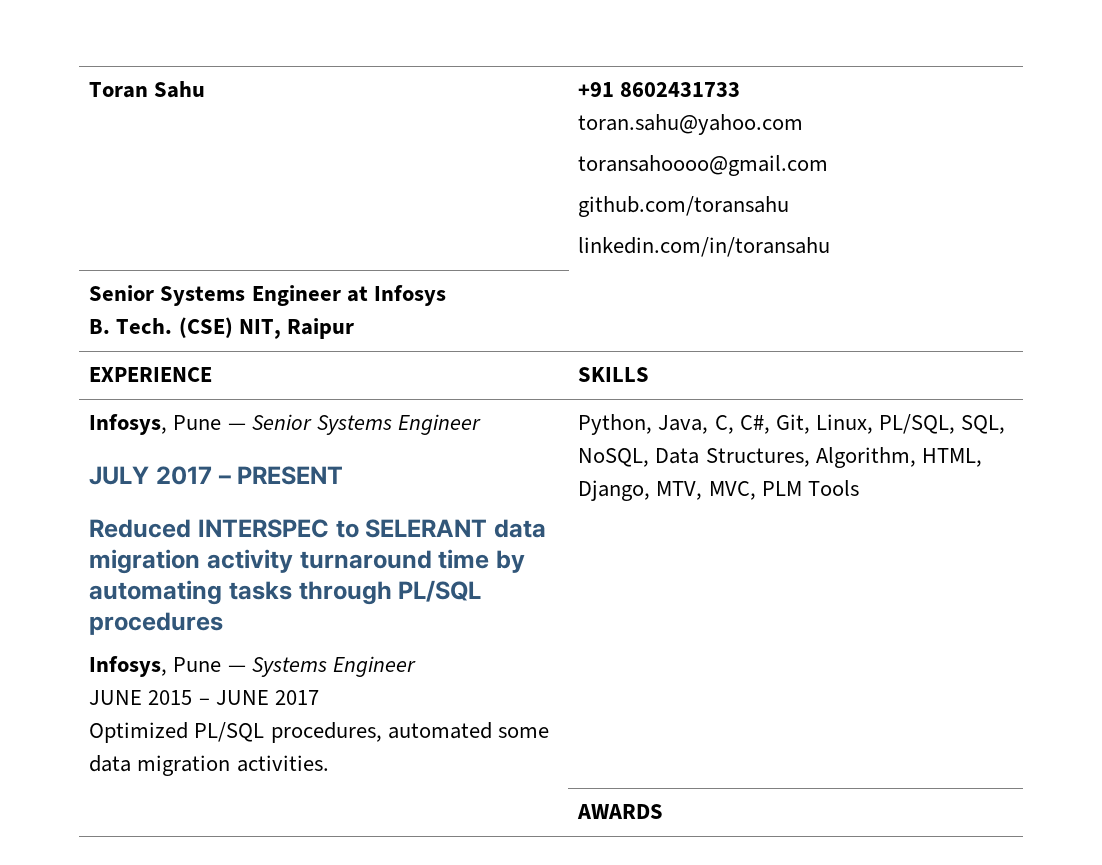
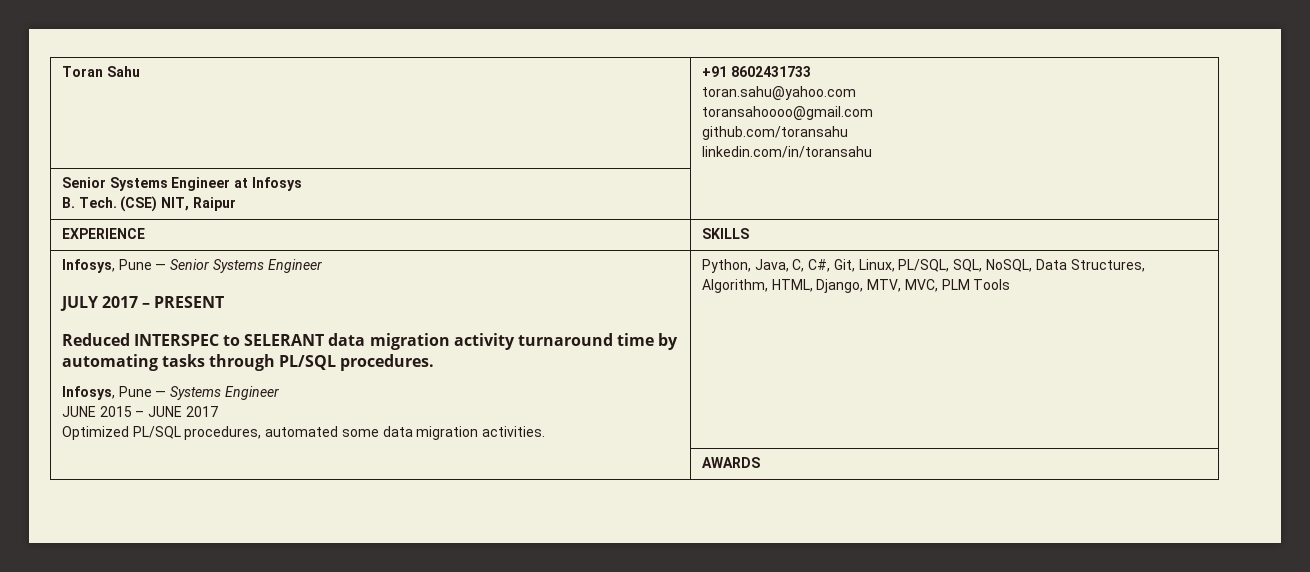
- Reduced INTERSPEC to SELERANT data migration activity turnaround time by automating tasks through PL/SQL procedures
+ Reduced INTERSPEC to SELERANT data migration activity turnaround time by automating tasks through PL/SQL procedures.

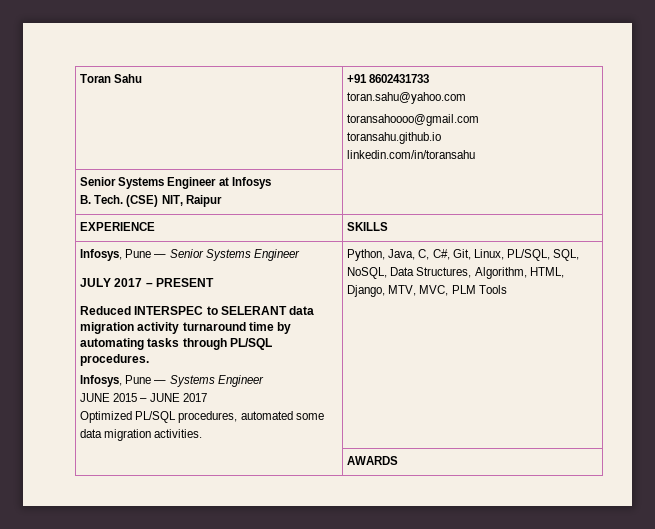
  Toran Sahu | +91 8602431733
  toran.sahu@yahoo.com
  toransahoooo@gmail.com
- github.com/toransahu
+ toransahu.github.io

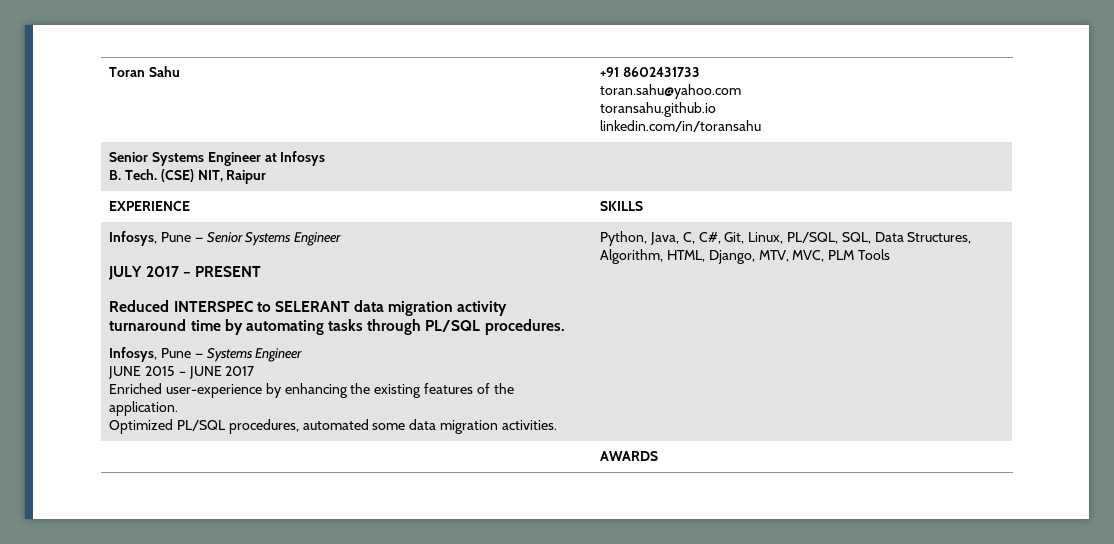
  Toran Sahu | +91 8602431733
  toran.sahu@yahoo.com
- toransahoooo@gmail.com
+ Enriched user-experience by enhancing the existing features of the application.
- Python, Java, C, C#, Git, Linux, PL/SQL, SQL, NoSQL, Data Structures, Algorithm, HTML, Django, MTV, MVC, PLM Tools
+ Python, Java, C, C#, Git, Linux, PL/SQL, SQL, Data Structures, Algorithm, HTML, Django, MTV, MVC, PLM Tools

